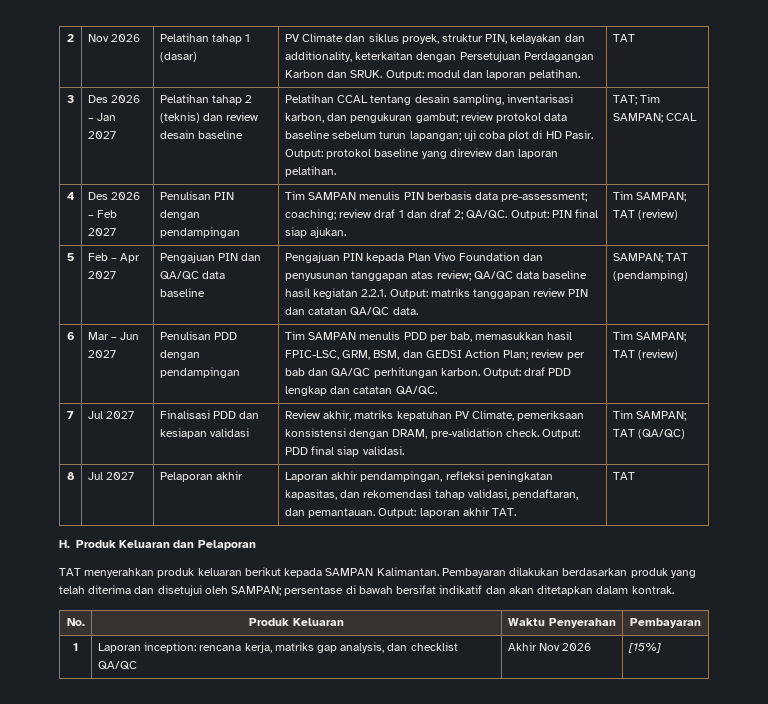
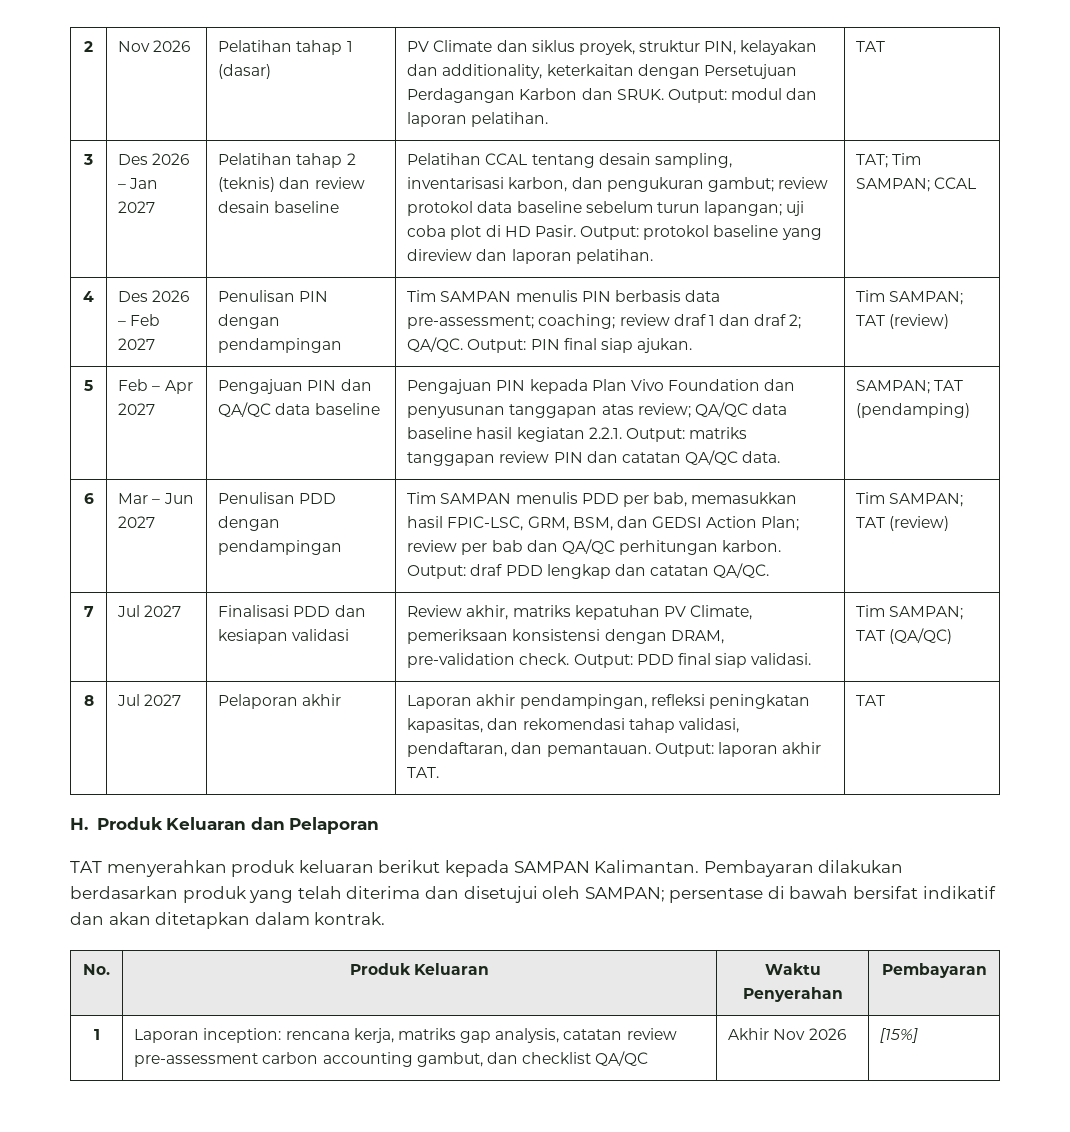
- 1 | Laporan inception: rencana kerja, matriks gap analysis, dan checklist QA/QC | Akhir Nov 2026 | [15%]
+ 1 | Laporan inception: rencana kerja, matriks gap analysis, catatan review pre-assessment carbon accounting gambut, dan checklist QA/QC | Akhir Nov 2026 | [15%]

